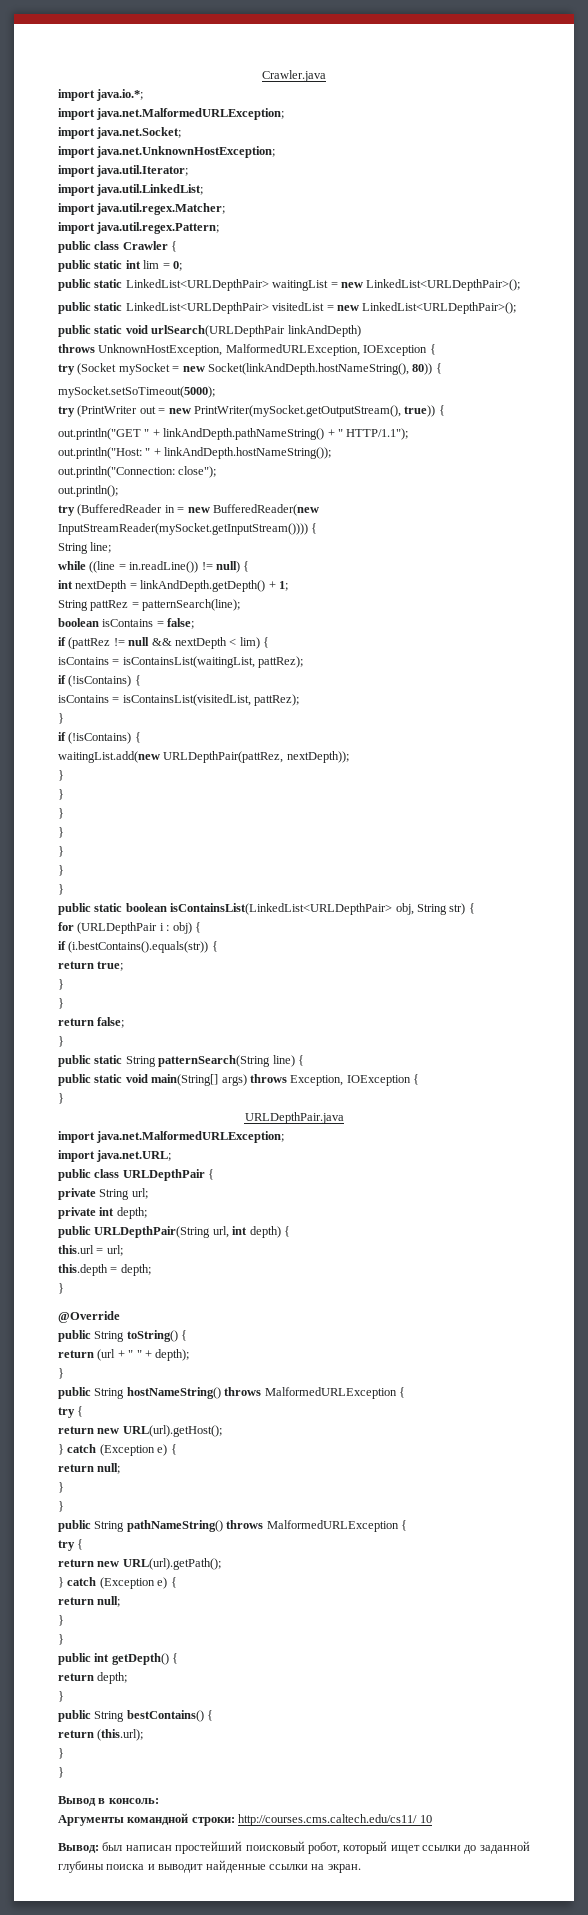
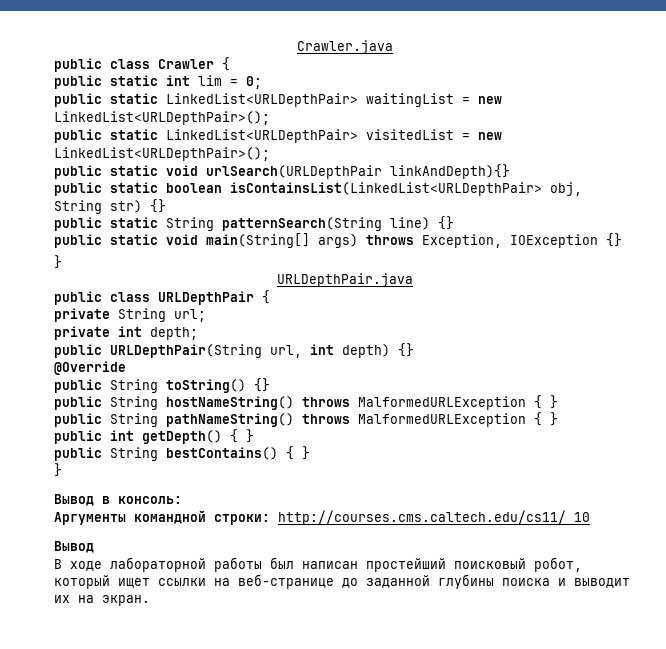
- import java.io.*;
- import java.net.MalformedURLException;
- import java.net.Socket;
- import java.net.UnknownHostException;
- import java.util.Iterator;
- import java.util.LinkedList;
- import java.util.regex.Matcher;
- import java.util.regex.Pattern;
- public static void urlSearch(URLDepthPair linkAndDepth)
- throws UnknownHostException, MalformedURLException, IOException {
- try (Socket mySocket = new Socket(linkAndDepth.hostNameString(), 80)) {
- mySocket.setSoTimeout(5000);
- try (PrintWriter out = new PrintWriter(mySocket.getOutputStream(), true)) {
- out.println("GET " + linkAndDepth.pathNameString() + " HTTP/1.1");
- out.println("Host: " + linkAndDepth.hostNameString());
- out.println("Connection: close");
- out.println();
- try (BufferedReader in = new BufferedReader(new InputStreamReader(mySocket.getInputStream()))) {
- String line;
- while ((line = in.readLine()) != null) {
- int nextDepth = linkAndDepth.getDepth() + 1;
- String pattRez = patternSearch(line);
- boolean isContains = false;
- if (pattRez != null && nextDepth < lim) {
- isContains = isContainsList(waitingList, pattRez);
- if (!isContains) {
- isContains = isContainsList(visitedList, pattRez);
- }
- if (!isContains) {
- waitingList.add(new URLDepthPair(pattRez, nextDepth));
- }
- }
- }
- }
- }
- }
- }
+ public static void urlSearch(URLDepthPair linkAndDepth){}
- public static boolean isContainsList(LinkedList<URLDepthPair> obj, String str) {
- for (URLDepthPair i : obj) {
- if (i.bestContains().equals(str)) {
- return true;
- }
- }
- return false;
- }
+ public static boolean isContainsList(LinkedList<URLDepthPair> obj, String str) {}
- public static String patternSearch(String line) {
+ public static String patternSearch(String line) {}
- public static void main(String[] args) throws Exception, IOException {
+ public static void main(String[] args) throws Exception, IOException {}
  URLDepthPair.java
- import java.net.MalformedURLException;
- import java.net.URL;
- public URLDepthPair(String url, int depth) {
- this.url = url;
- this.depth = depth;
- }
+ public URLDepthPair(String url, int depth) {}
  @Override
- public String toString() {
- return (url + " " + depth);
- }
+ public String toString() {}
- public String hostNameString() throws MalformedURLException {
- try {
- return new URL(url).getHost();
- } catch (Exception e) {
- return null;
- }
- }
+ public String hostNameString() throws MalformedURLException { }
- public String pathNameString() throws MalformedURLException {
- try {
- return new URL(url).getPath();
- } catch (Exception e) {
- return null;
- }
- }
+ public String pathNameString() throws MalformedURLException { }
- public int getDepth() {
- return depth;
- }
+ public int getDepth() { }
- public String bestContains() {
- return (this.url);
- }
+ public String bestContains() { }
  Аргументы командной строки: http://courses.cms.caltech.edu/cs11/ 10
- Вывод: был написан простейший поисковый робот, который ищет ссылки до заданной глубины поиска и выводит найденные ссылки на экран.
+ Вывод
+ В ходе лабораторной работы был написан простейший поисковый робот, который ищет ссылки на веб-странице до заданной глубины поиска и выводит их на экран.

